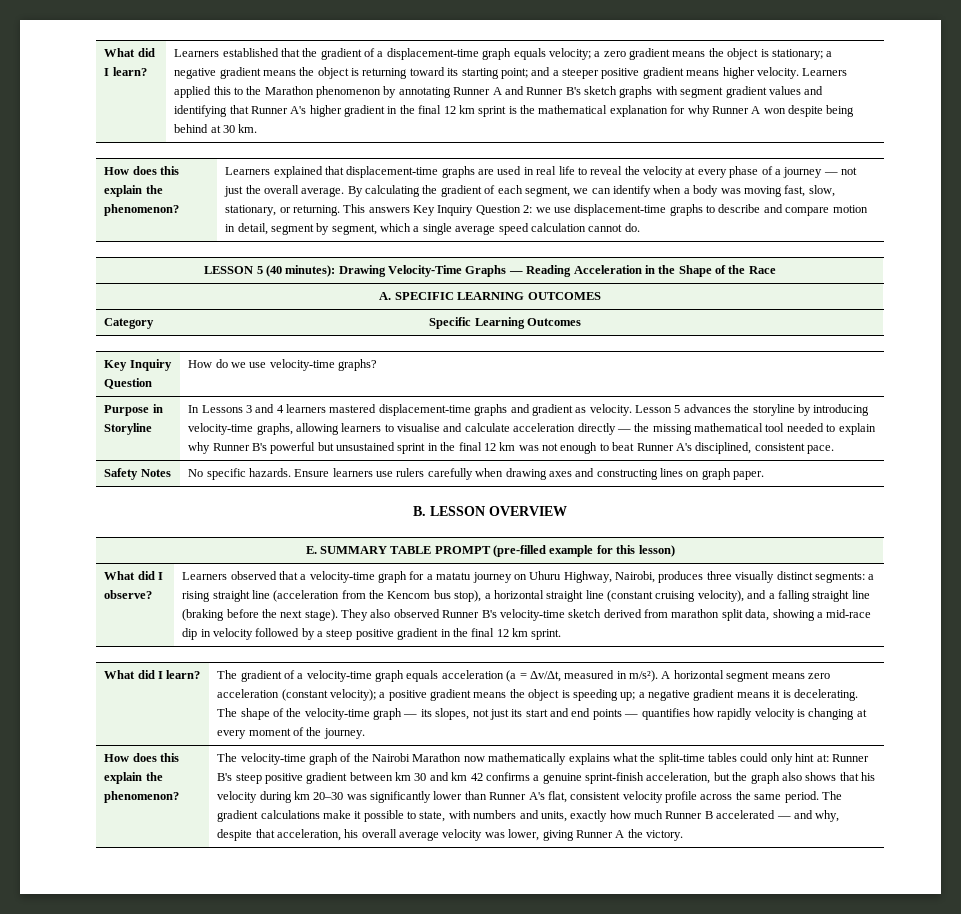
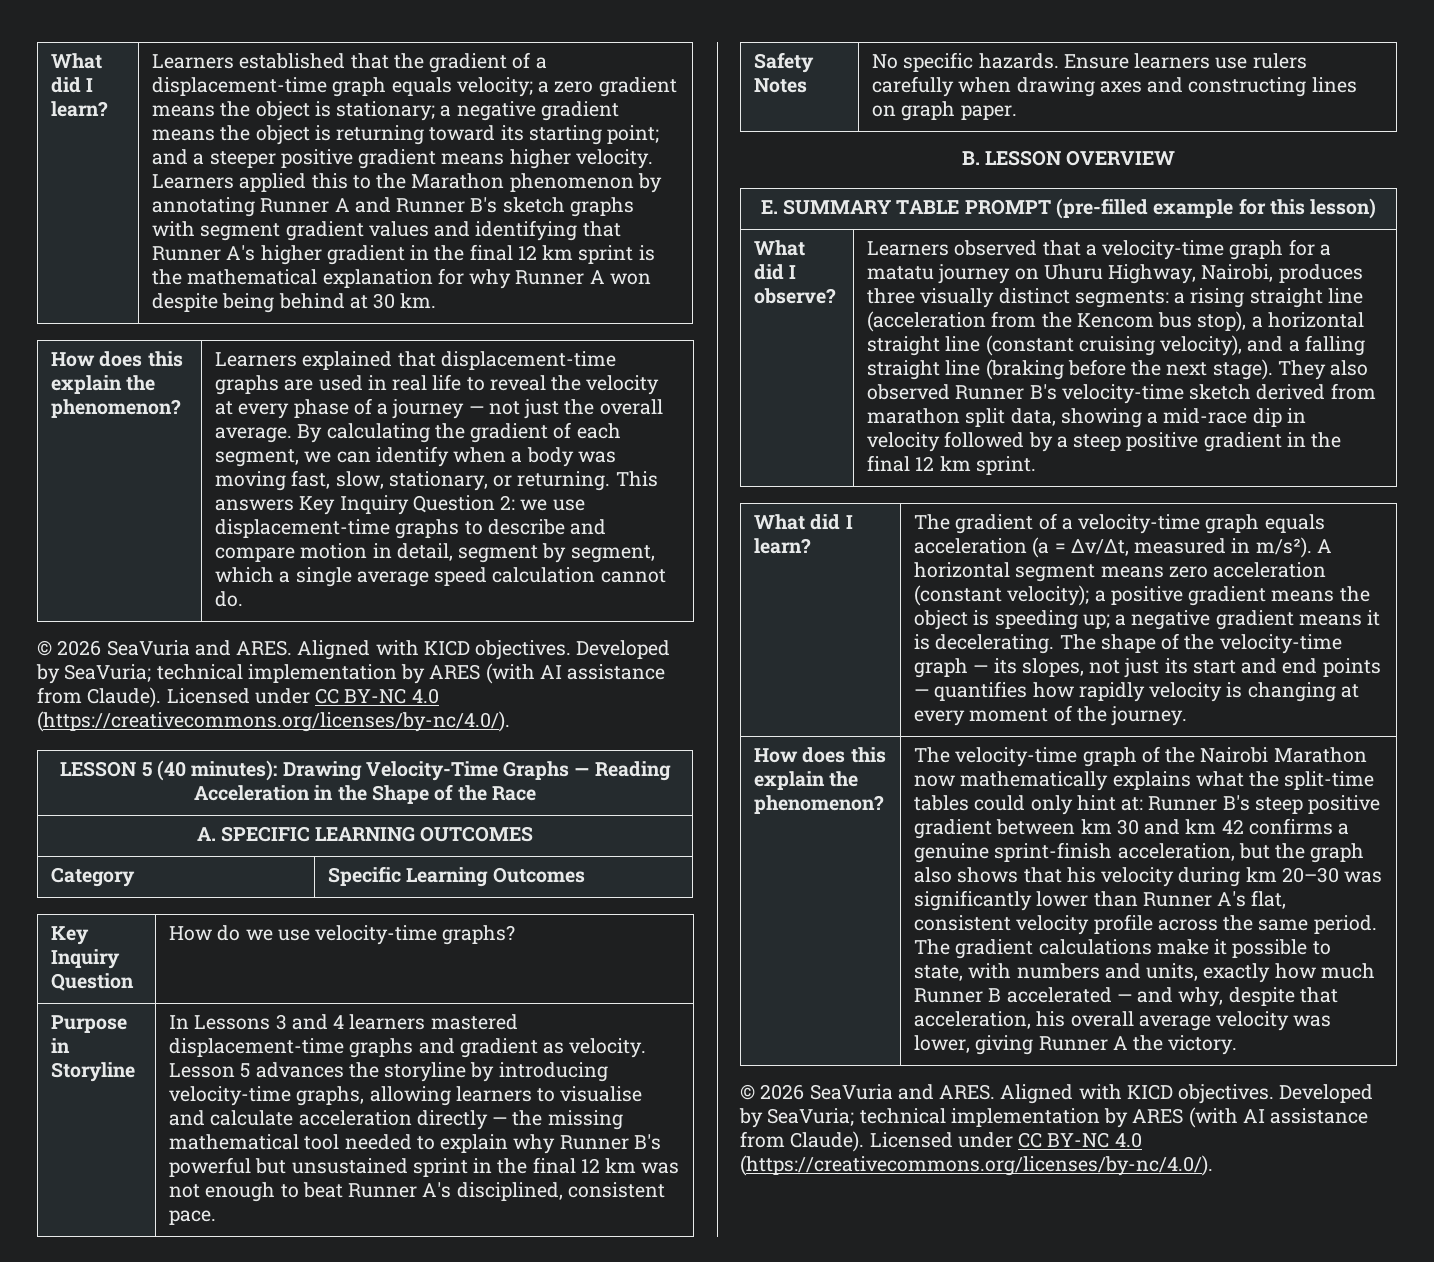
  This answers Key Inquiry Question 2: we use displacement-time graphs to describe and compare motion in detail, segment by segment, which a single average speed calculation cannot do.
+ © 2026 SeaVuria and ARES. Aligned with KICD objectives. Developed by SeaVuria; technical implementation by ARES (with AI assistance from Claude). Licensed under CC BY-NC 4.0 (https://creativecommons.org/licenses/by-nc/4.0/).
  The gradient calculations make it possible to state, with numbers and units, exactly how much Runner B accelerated — and why, despite that acceleration, his overall average velocity was lower, giving Runner A the victory.
+ © 2026 SeaVuria and ARES. Aligned with KICD objectives. Developed by SeaVuria; technical implementation by ARES (with AI assistance from Claude). Licensed under CC BY-NC 4.0 (https://creativecommons.org/licenses/by-nc/4.0/).

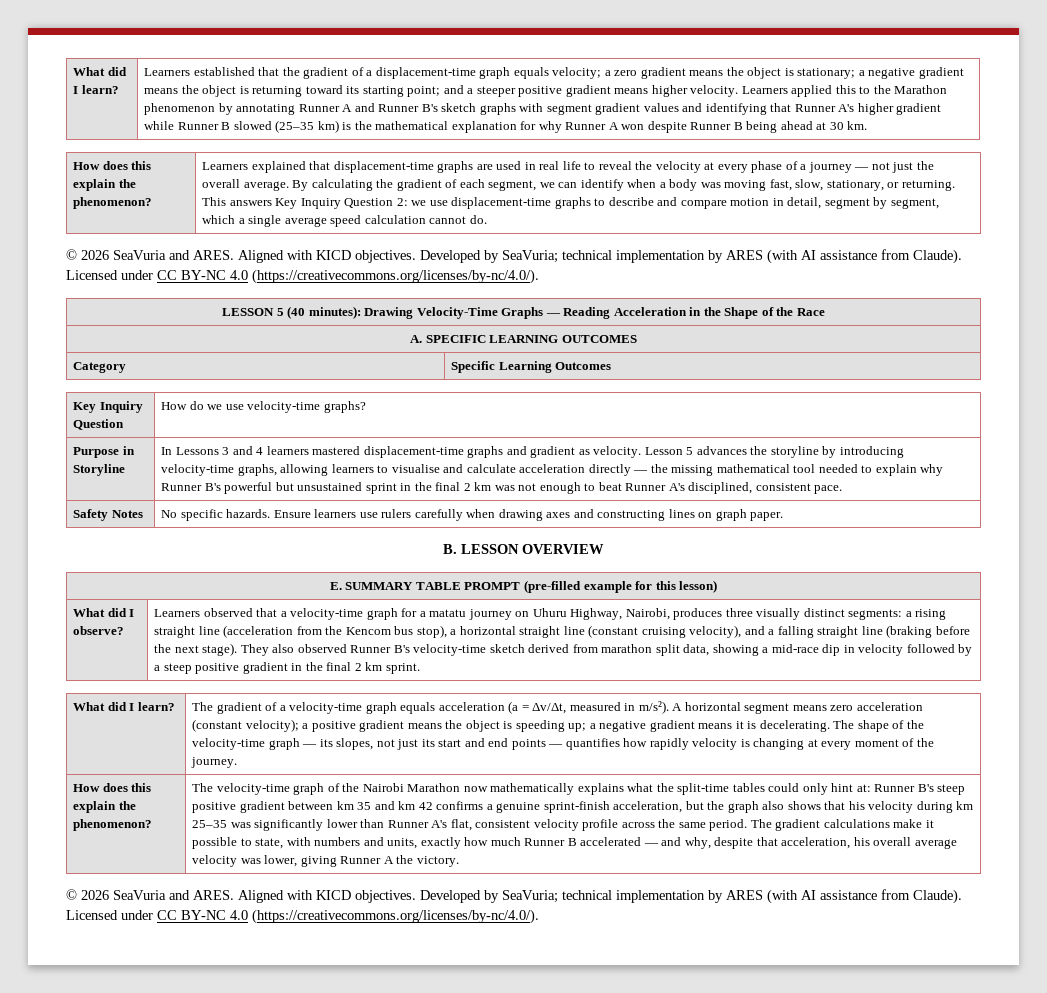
- Learners applied this to the Marathon phenomenon by annotating Runner A and Runner B's sketch graphs with segment gradient values and identifying that Runner A's higher gradient in the final 12 km sprint is the mathematical explanation for why Runner A won despite being behind at 30 km.
+ Learners applied this to the Marathon phenomenon by annotating Runner A and Runner B's sketch graphs with segment gradient values and identifying that Runner A's higher gradient while Runner B slowed (25–35 km) is the mathematical explanation for why Runner A won despite Runner B being ahead at 30 km.
- Lesson 5 advances the storyline by introducing velocity-time graphs, allowing learners to visualise and calculate acceleration directly — the missing mathematical tool needed to explain why Runner B's powerful but unsustained sprint in the final 12 km was not enough to beat Runner A's disciplined, consistent pace.
+ Lesson 5 advances the storyline by introducing velocity-time graphs, allowing learners to visualise and calculate acceleration directly — the missing mathematical tool needed to explain why Runner B's powerful but unsustained sprint in the final 2 km was not enough to beat Runner A's disciplined, consistent pace.
- They also observed Runner B's velocity-time sketch derived from marathon split data, showing a mid-race dip in velocity followed by a steep positive gradient in the final 12 km sprint.
+ They also observed Runner B's velocity-time sketch derived from marathon split data, showing a mid-race dip in velocity followed by a steep positive gradient in the final 2 km sprint.
- The velocity-time graph of the Nairobi Marathon now mathematically explains what the split-time tables could only hint at: Runner B's steep positive gradient between km 30 and km 42 confirms a genuine sprint-finish acceleration, but the graph also shows that his velocity during km 20–30 was significantly lower than Runner A's flat, consistent velocity profile across the same period.
+ The velocity-time graph of the Nairobi Marathon now mathematically explains what the split-time tables could only hint at: Runner B's steep positive gradient between km 35 and km 42 confirms a genuine sprint-finish acceleration, but the graph also shows that his velocity during km 25–35 was significantly lower than Runner A's flat, consistent velocity profile across the same period.

